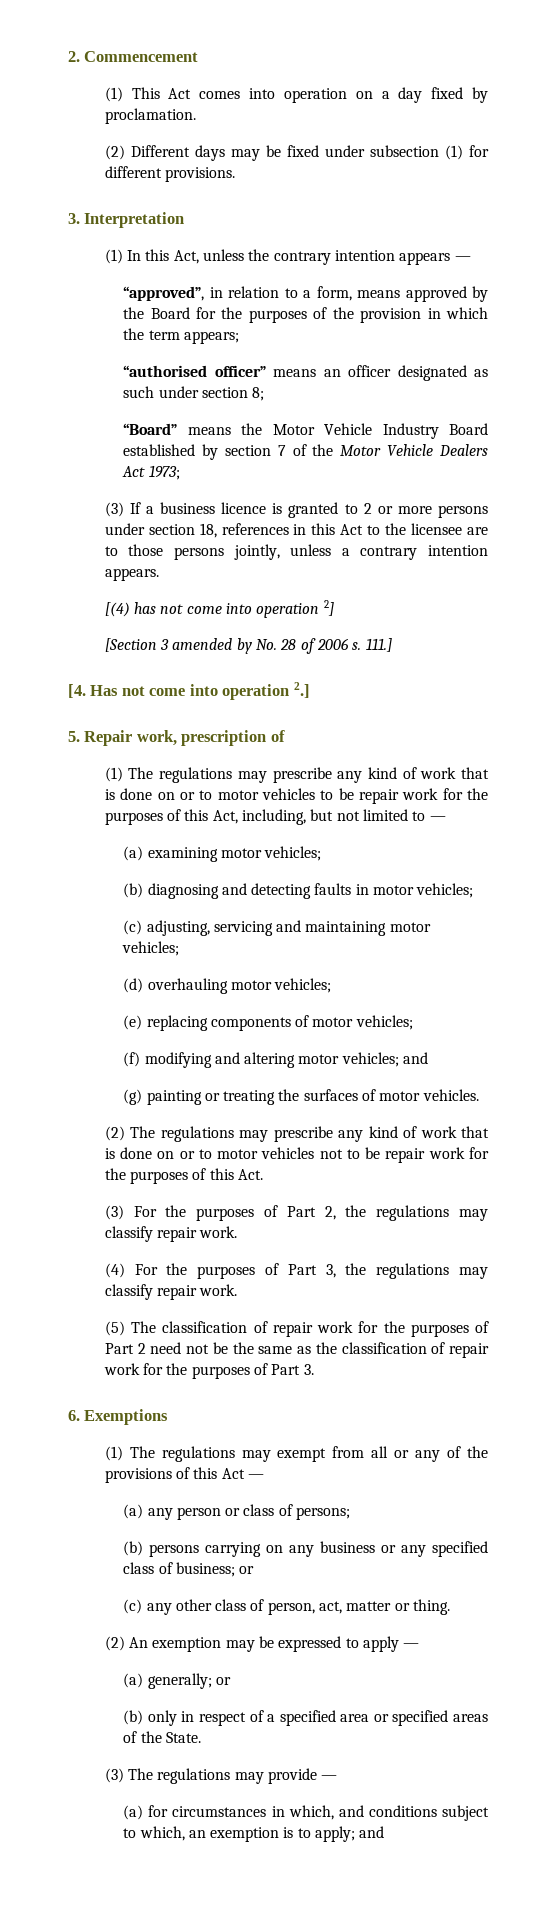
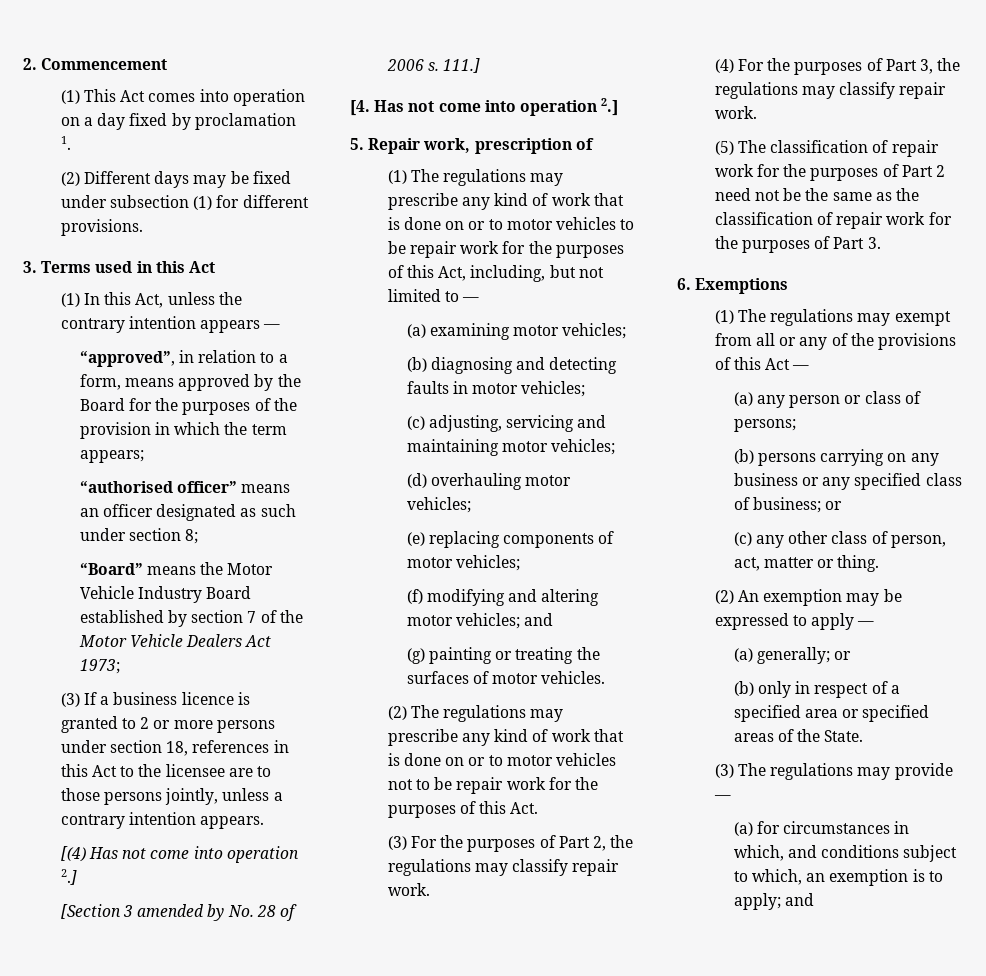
- (1) This Act comes into operation on a day fixed by proclamation.
+ (1) This Act comes into operation on a day fixed by proclamation 1.
- 3. Interpretation
+ 3. Terms used in this Act
- [(4) has not come into operation 2]
+ [(4) Has not come into operation 2.]

